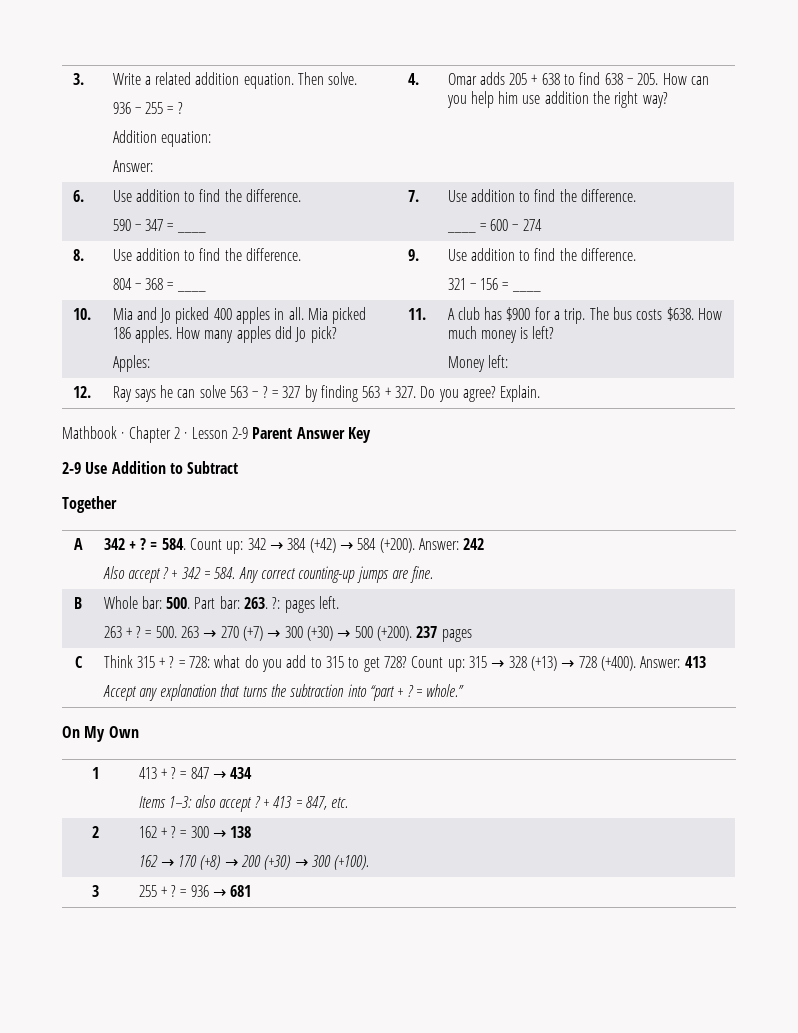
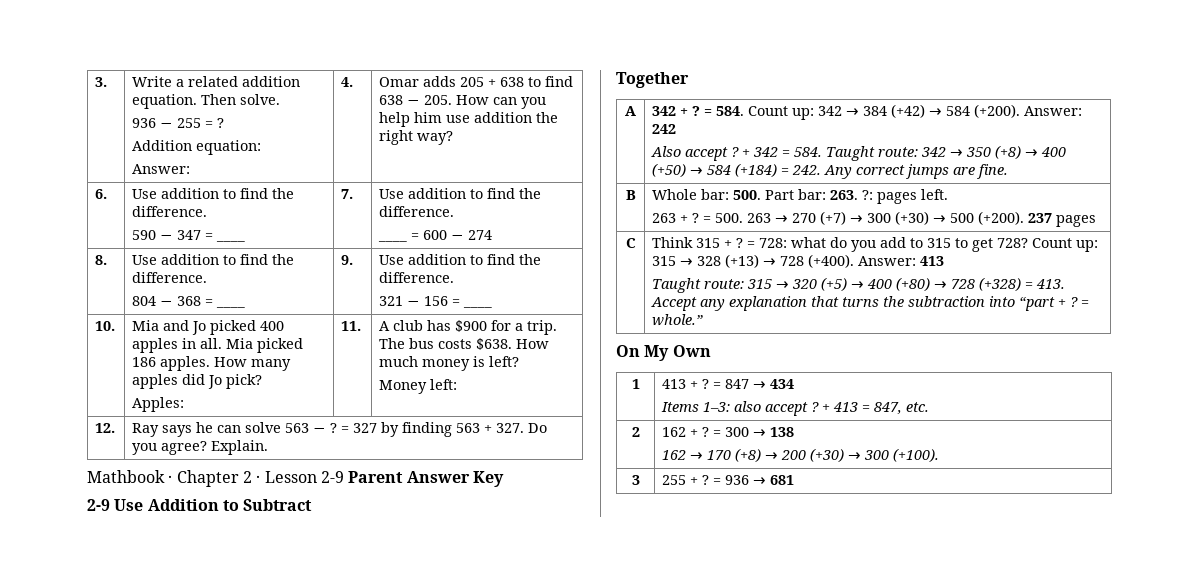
- + 342 = 584. Any correct counting-up jumps are fine.
+ + 342 = 584. Taught route: 342 → 350 (+8) → 400 (+50) → 584 (+184) = 242. Any correct jumps are fine.
- Accept any explanation that turns the subtraction into “part + ?
+ Taught route: 315 → 320 (+5) → 400 (+80) → 728 (+328) = 413. Accept any explanation that turns the subtraction into “part + ?

